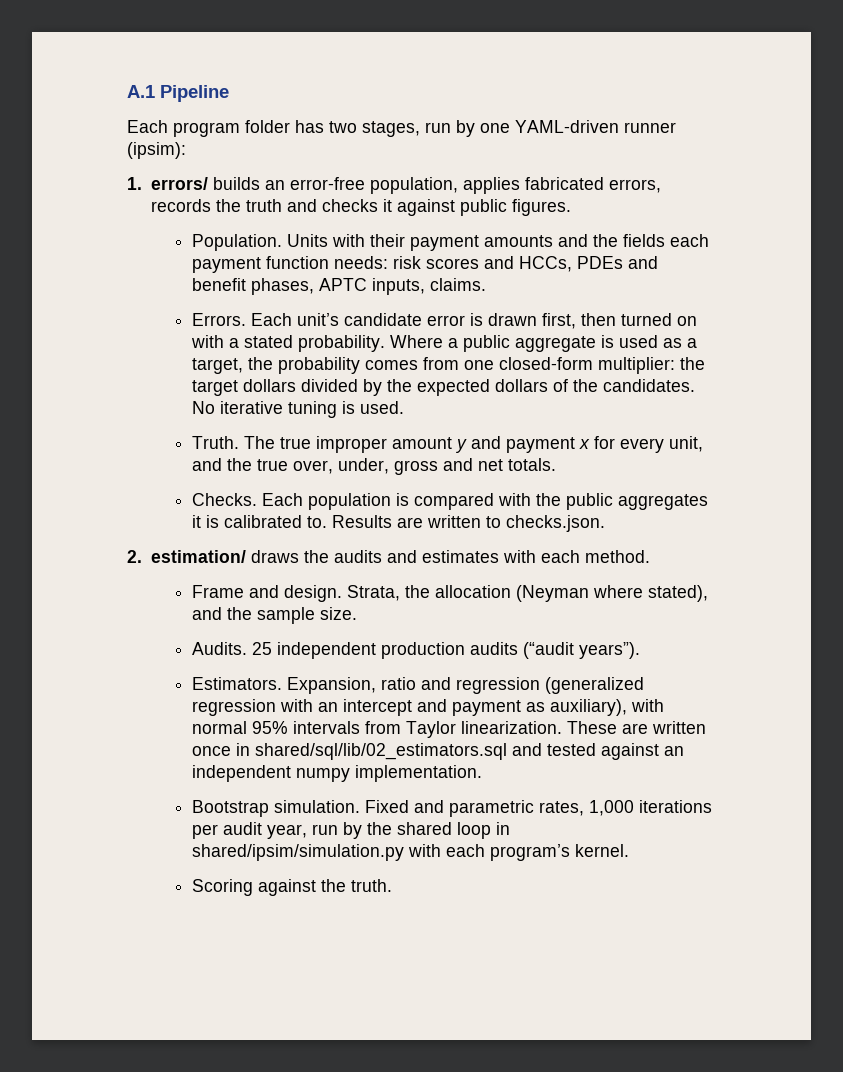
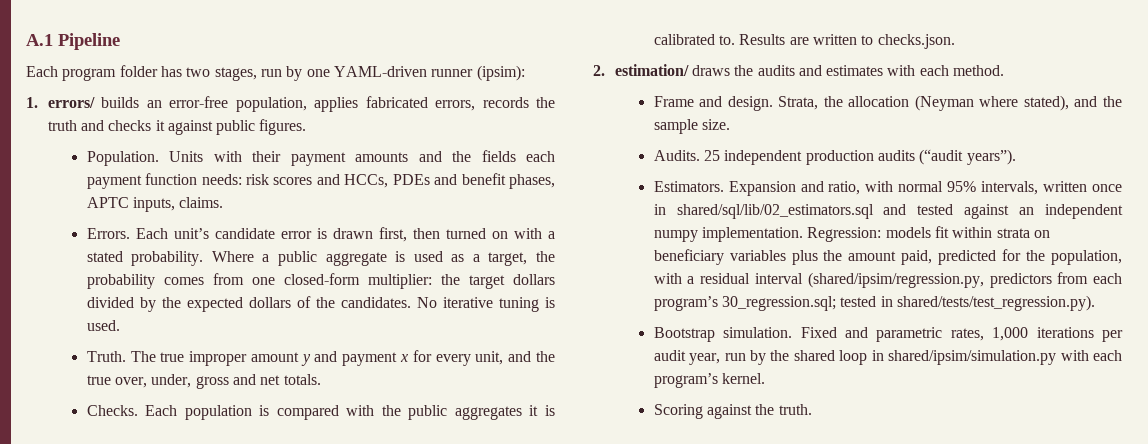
- Expansion, ratio and regression (generalized regression with an intercept and payment as auxiliary), with normal 95% intervals from Taylor linearization. These are written once in shared/sql/lib/02_estimators.sql and tested against an independent numpy implementation.
+ Expansion and ratio, with normal 95% intervals, written once in shared/sql/lib/02_estimators.sql and tested against an independent numpy implementation. Regression: models fit within strata on beneficiary variables plus the amount paid, predicted for the population, with a residual interval (shared/ipsim/regression.py, predictors from each program’s 30_regression.sql; tested in shared/tests/test_regression.py).

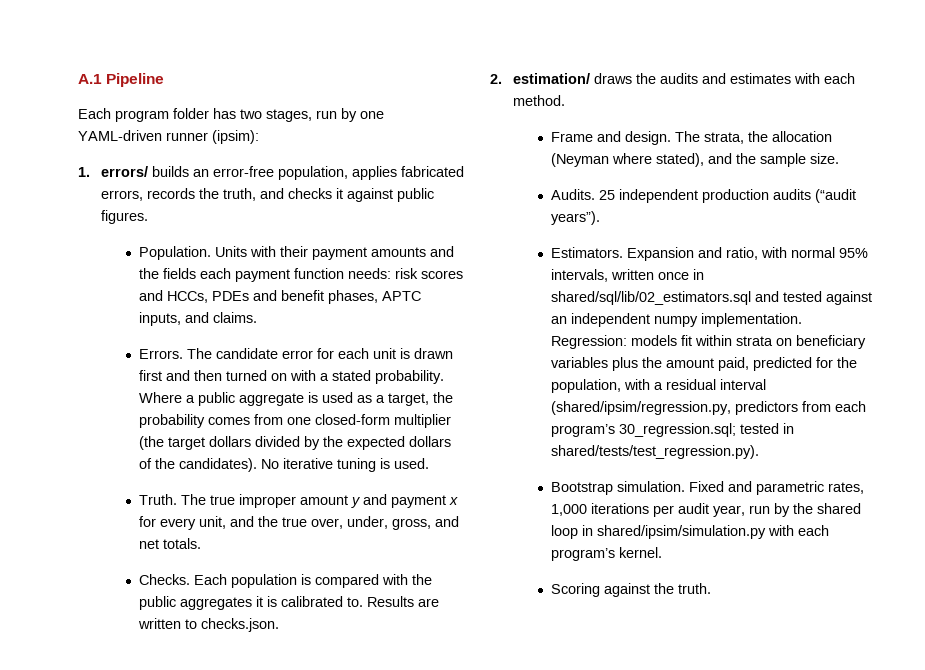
- 1. errors/ builds an error-free population, applies fabricated errors, records the truth and checks it against public figures.
+ 1. errors/ builds an error-free population, applies fabricated errors, records the truth, and checks it against public figures.
- Units with their payment amounts and the fields each payment function needs: risk scores and HCCs, PDEs and benefit phases, APTC inputs, claims.
+ Units with their payment amounts and the fields each payment function needs: risk scores and HCCs, PDEs and benefit phases, APTC inputs, and claims.
- Each unit’s candidate error is drawn first, then turned on with a stated probability.
+ The candidate error for each unit is drawn first and then turned on with a stated probability.
- Where a public aggregate is used as a target, the probability comes from one closed-form multiplier: the target dollars divided by the expected dollars of the candidates.
+ Where a public aggregate is used as a target, the probability comes from one closed-form multiplier (the target dollars divided by the expected dollars of the candidates).
- The true improper amount y and payment x for every unit, and the true over, under, gross and net totals.
+ The true improper amount y and payment x for every unit, and the true over, under, gross, and net totals.
- Strata, the allocation (Neyman where stated), and the sample size.
+ The strata, the allocation (Neyman where stated), and the sample size.

